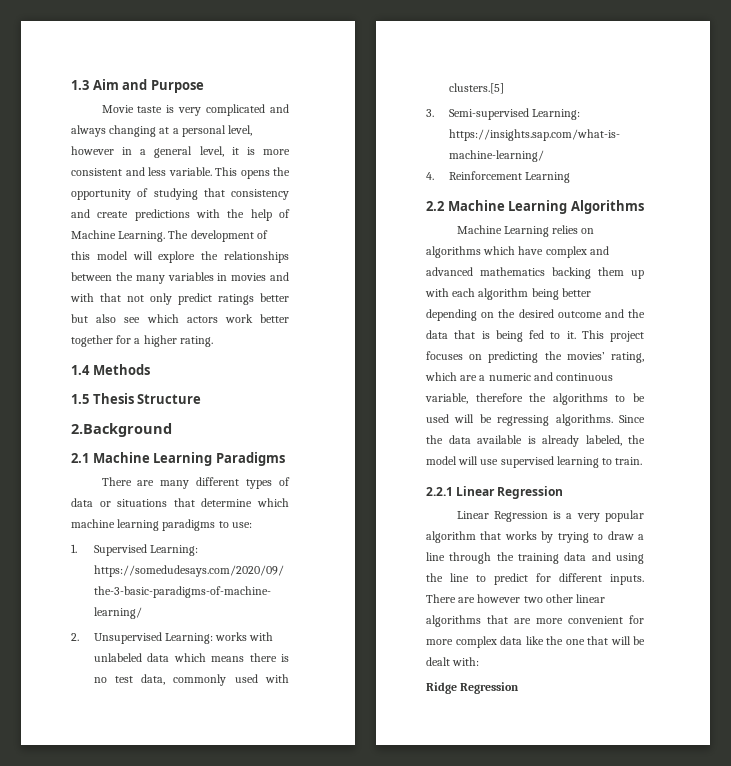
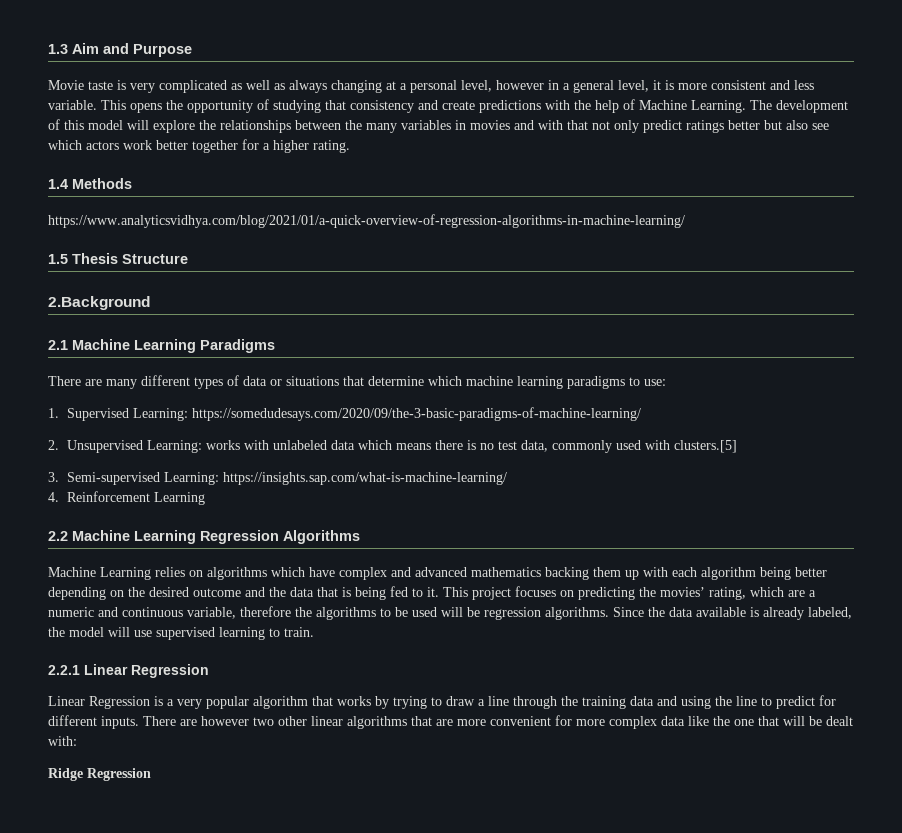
- Movie taste is very complicated and always changing at a personal level, however in a general level, it is more consistent and less variable.
+ Movie taste is very complicated as well as always changing at a personal level, however in a general level, it is more consistent and less variable.
+ https://www.analyticsvidhya.com/blog/2021/01/a-quick-overview-of-regression-algorithms-in-machine-learning/
- 2.2 Machine Learning Algorithms
+ 2.2 Machine Learning Regression Algorithms
- This project focuses on predicting the movies’ rating, which are a numeric and continuous variable, therefore the algorithms to be used will be regressing algorithms.
+ This project focuses on predicting the movies’ rating, which are a numeric and continuous variable, therefore the algorithms to be used will be regression algorithms.

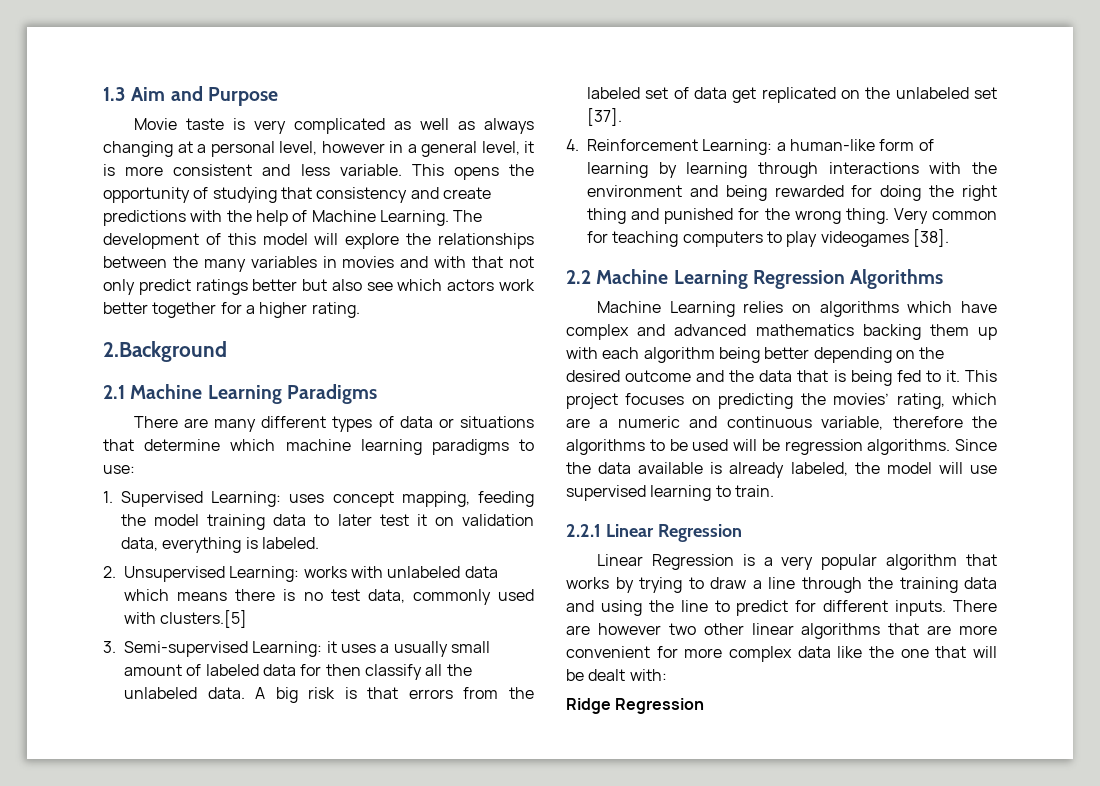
- 1.4 Methods
- https://www.analyticsvidhya.com/blog/2021/01/a-quick-overview-of-regression-algorithms-in-machine-learning/
- 1.5 Thesis Structure
- 1. Supervised Learning: https://somedudesays.com/2020/09/the-3-basic-paradigms-of-machine-learning/
+ 1. Supervised Learning: uses concept mapping, feeding the model training data to later test it on validation data, everything is labeled.
- 3. Semi-supervised Learning: https://insights.sap.com/what-is-machine-learning/
- 4. Reinforcement Learning
+ 3. Semi-supervised Learning: it uses a usually small amount of labeled data for then classify all the unlabeled data. A big risk is that errors from the labeled set of data get replicated on the unlabeled set [37].
+ 4. Reinforcement Learning: a human-like form of learning by learning through interactions with the environment and being rewarded for doing the right thing and punished for the wrong thing. Very common for teaching computers to play videogames [38].

